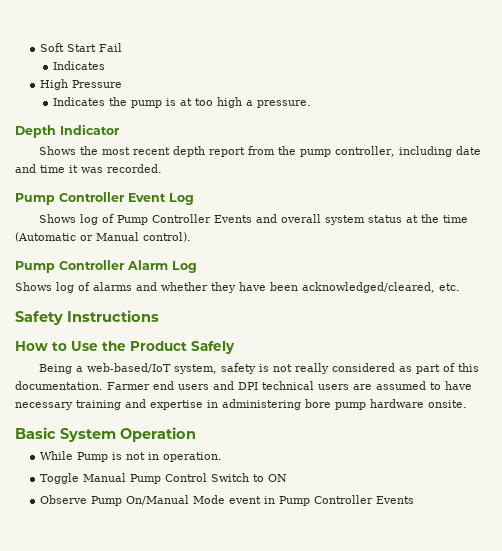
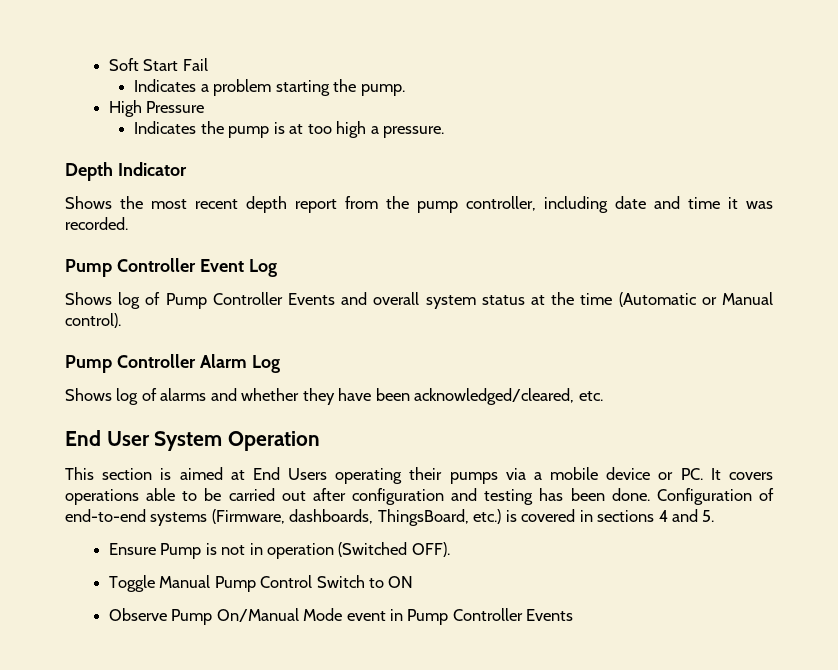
  Soft Start Fail
- Indicates
+ Indicates a problem starting the pump.
- Safety Instructions
- How to Use the Product Safely
- Being a web-based/IoT system, safety is not really considered as part of this documentation. Farmer end users and DPI technical users are assumed to have necessary training and expertise in administering bore pump hardware onsite.
- Basic System Operation
- While Pump is not in operation.
+ End User System Operation
+ This section is aimed at End Users operating their pumps via a mobile device or PC. It covers operations able to be carried out after configuration and testing has been done. Configuration of end-to-end systems (Firmware, dashboards, ThingsBoard, etc.) is covered in sections 4 and 5.
+ Ensure Pump is not in operation (Switched OFF).

